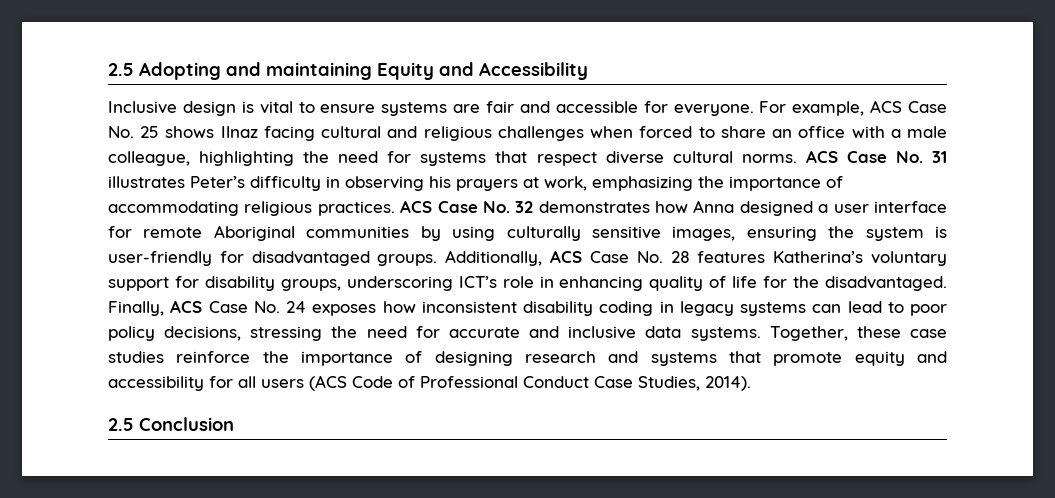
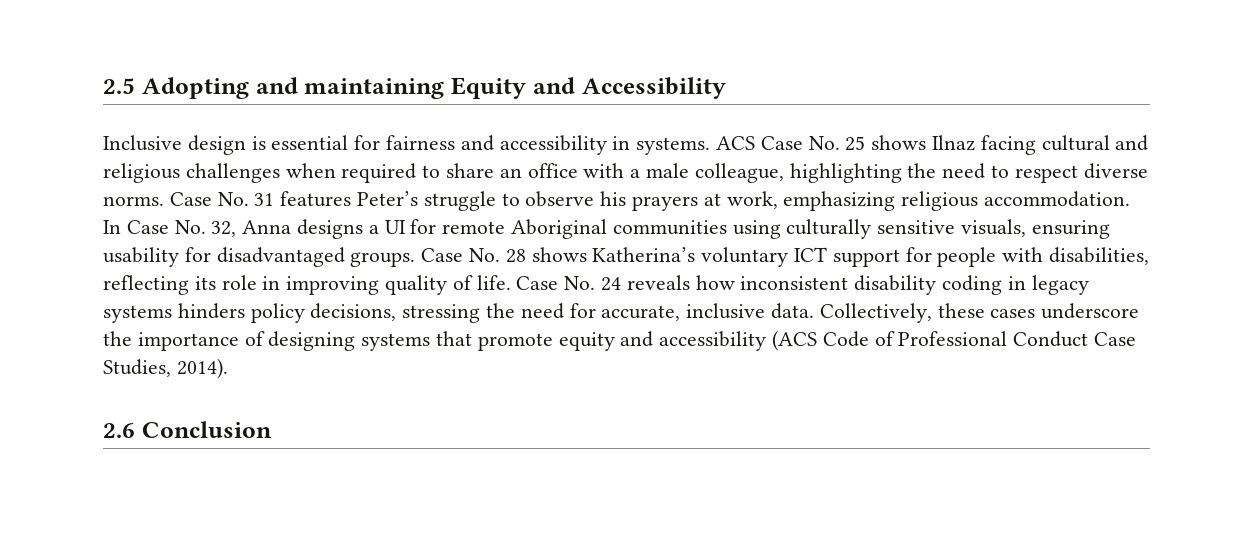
- Inclusive design is vital to ensure systems are fair and accessible for everyone. For example, ACS Case No. 25 shows Ilnaz facing cultural and religious challenges when forced to share an office with a male colleague, highlighting the need for systems that respect diverse cultural norms. ACS Case No. 31 illustrates Peter’s difficulty in observing his prayers at work, emphasizing the importance of accommodating religious practices. ACS Case No. 32 demonstrates how Anna designed a user interface for remote Aboriginal communities by using culturally sensitive images, ensuring the system is user-friendly for disadvantaged groups.
+ Inclusive design is essential for fairness and accessibility in systems. ACS Case No. 25 shows Ilnaz facing cultural and religious challenges when required to share an office with a male colleague, highlighting the need to respect diverse norms. Case No. 31 features Peter’s struggle to observe his prayers at work, emphasizing religious accommodation. In Case No. 32, Anna designs a UI for remote Aboriginal communities using culturally sensitive visuals, ensuring usability for disadvantaged groups.
- Additionally, ACS Case No. 28 features Katherina’s voluntary support for disability groups, underscoring ICT’s role in enhancing quality of life for the disadvantaged. Finally, ACS Case No. 24 exposes how inconsistent disability coding in legacy systems can lead to poor policy decisions, stressing the need for accurate and inclusive data systems. Together, these case studies reinforce the importance of designing research and systems that promote equity and accessibility for all users (ACS Code of Professional Conduct Case Studies, 2014).
+ Case No. 28 shows Katherina’s voluntary ICT support for people with disabilities, reflecting its role in improving quality of life. Case No. 24 reveals how inconsistent disability coding in legacy systems hinders policy decisions, stressing the need for accurate, inclusive data. Collectively, these cases underscore the importance of designing systems that promote equity and accessibility (ACS Code of Professional Conduct Case Studies, 2014).
- 2.5 Conclusion
+ 2.6 Conclusion

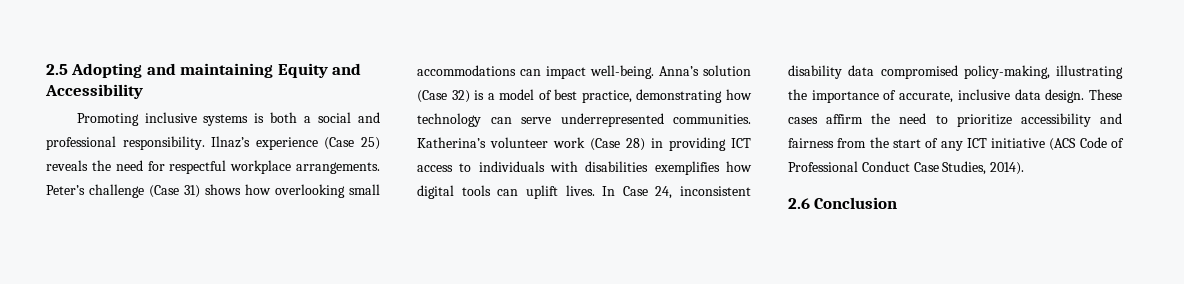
- Inclusive design is essential for fairness and accessibility in systems. ACS Case No. 25 shows Ilnaz facing cultural and religious challenges when required to share an office with a male colleague, highlighting the need to respect diverse norms. Case No. 31 features Peter’s struggle to observe his prayers at work, emphasizing religious accommodation. In Case No. 32, Anna designs a UI for remote Aboriginal communities using culturally sensitive visuals, ensuring usability for disadvantaged groups. Case No. 28 shows Katherina’s voluntary ICT support for people with disabilities, reflecting its role in improving quality of life. Case No. 24 reveals how inconsistent disability coding in legacy systems hinders policy decisions, stressing the need for accurate, inclusive data. Collectively, these cases underscore the importance of designing systems that promote equity and accessibility (ACS Code of Professional Conduct Case Studies, 2014).
+ Promoting inclusive systems is both a social and professional responsibility. Ilnaz’s experience (Case 25) reveals the need for respectful workplace arrangements. Peter’s challenge (Case 31) shows how overlooking small accommodations can impact well-being. Anna’s solution (Case 32) is a model of best practice, demonstrating how technology can serve underrepresented communities. Katherina’s volunteer work (Case 28) in providing ICT access to individuals with disabilities exemplifies how digital tools can uplift lives. In Case 24, inconsistent disability data compromised policy-making, illustrating the importance of accurate, inclusive data design. These cases affirm the need to prioritize accessibility and fairness from the start of any ICT initiative (ACS Code of Professional Conduct Case Studies, 2014).

